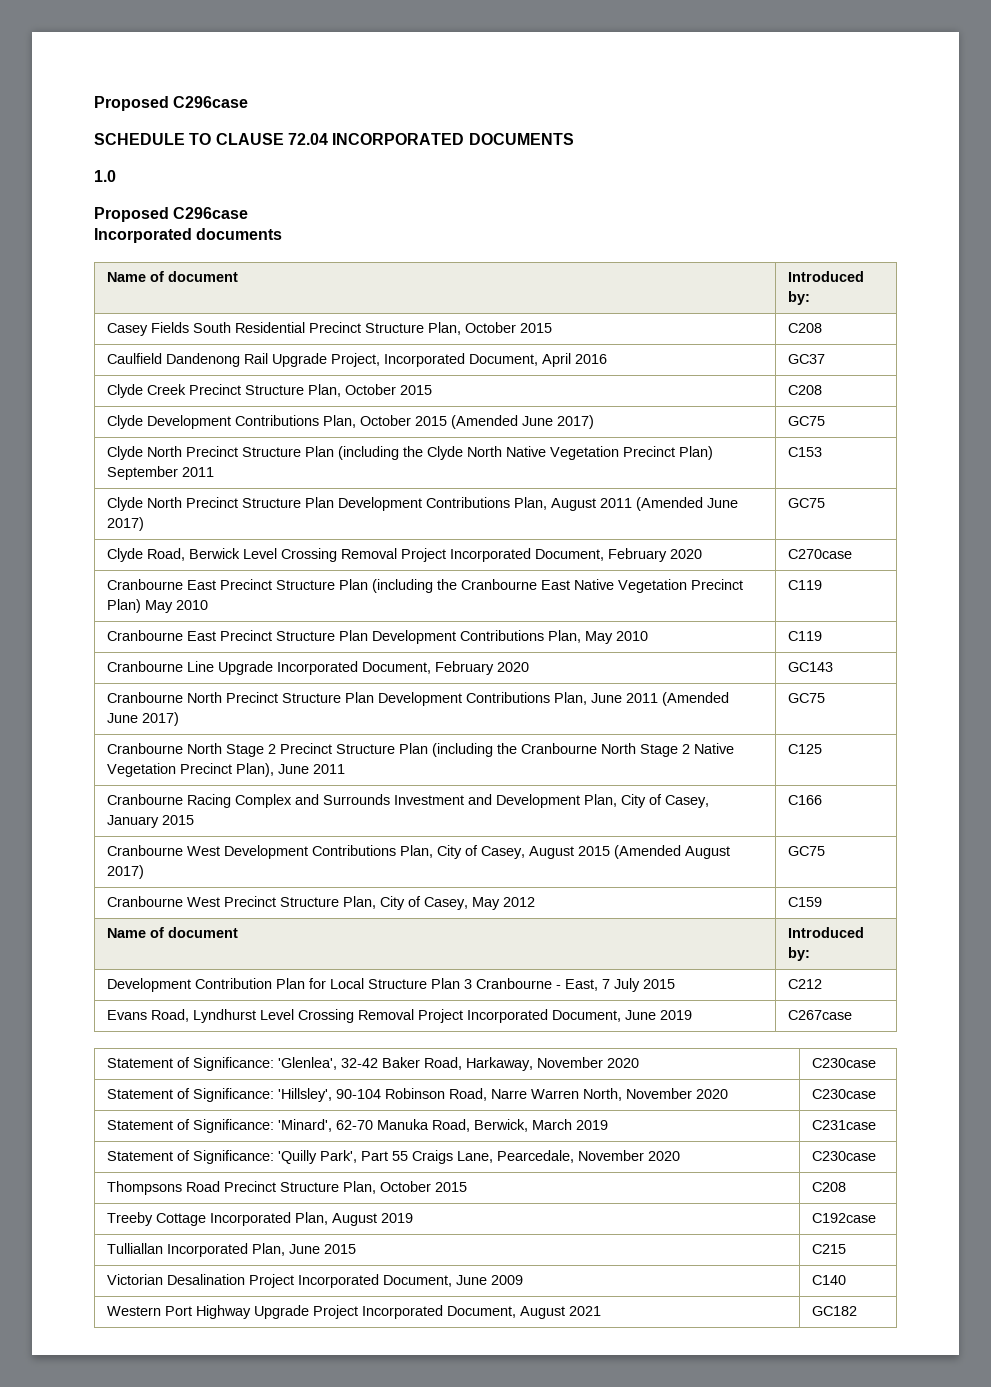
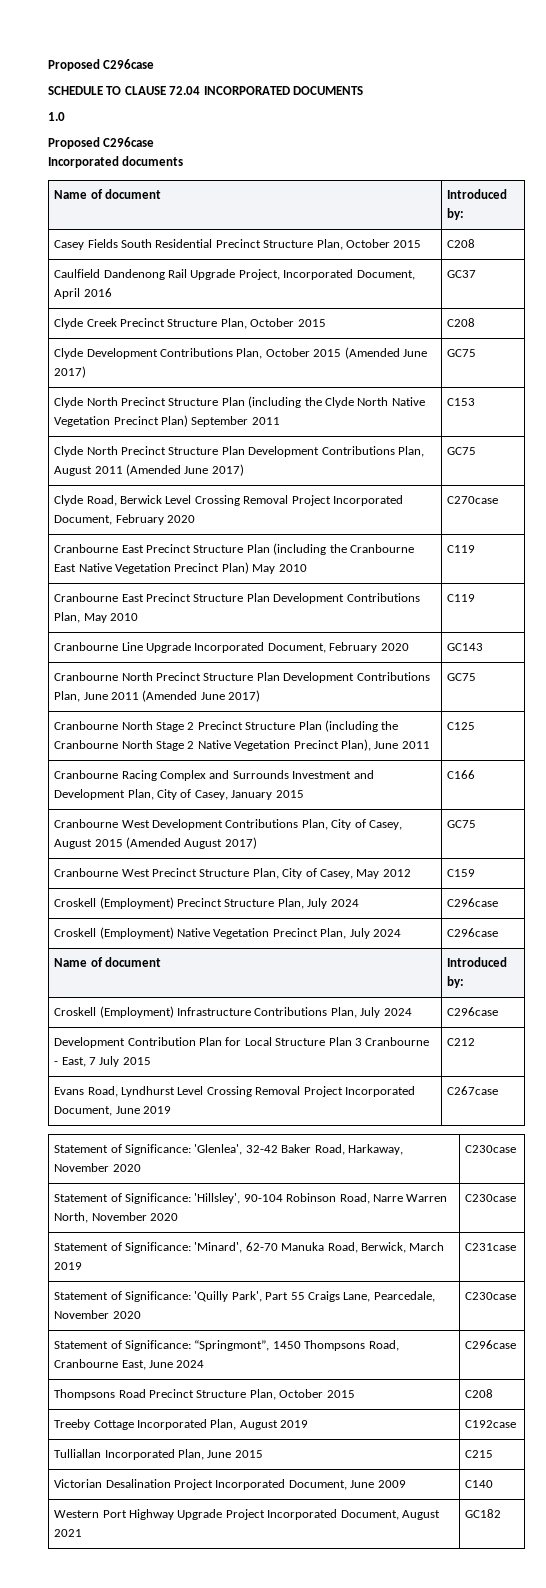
  Cranbourne West Precinct Structure Plan, City of Casey, May 2012 | C159
+ Croskell (Employment) Precinct Structure Plan, July 2024 | C296case
+ Croskell (Employment) Native Vegetation Precinct Plan, July 2024 | C296case
  Name of document | Introduced by:
+ Croskell (Employment) Infrastructure Contributions Plan, July 2024 | C296case
+ Statement of Significance: “Springmont”, 1450 Thompsons Road, Cranbourne East, June 2024 | C296case

